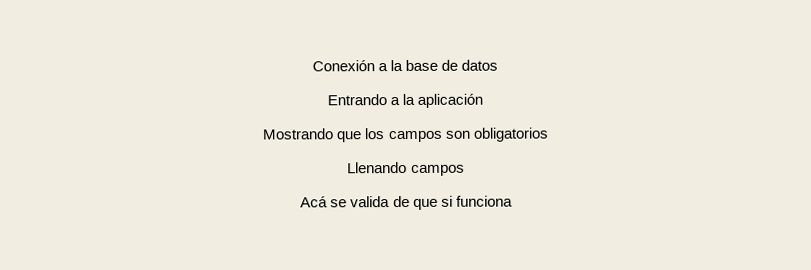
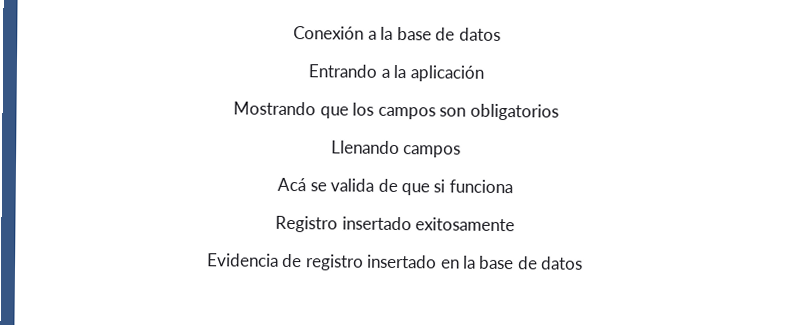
+ Registro insertado exitosamente
+ Evidencia de registro insertado en la base de datos

